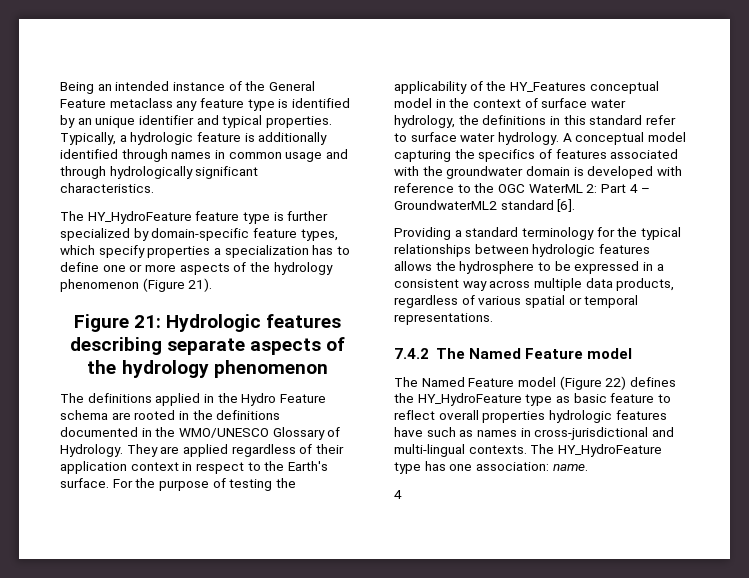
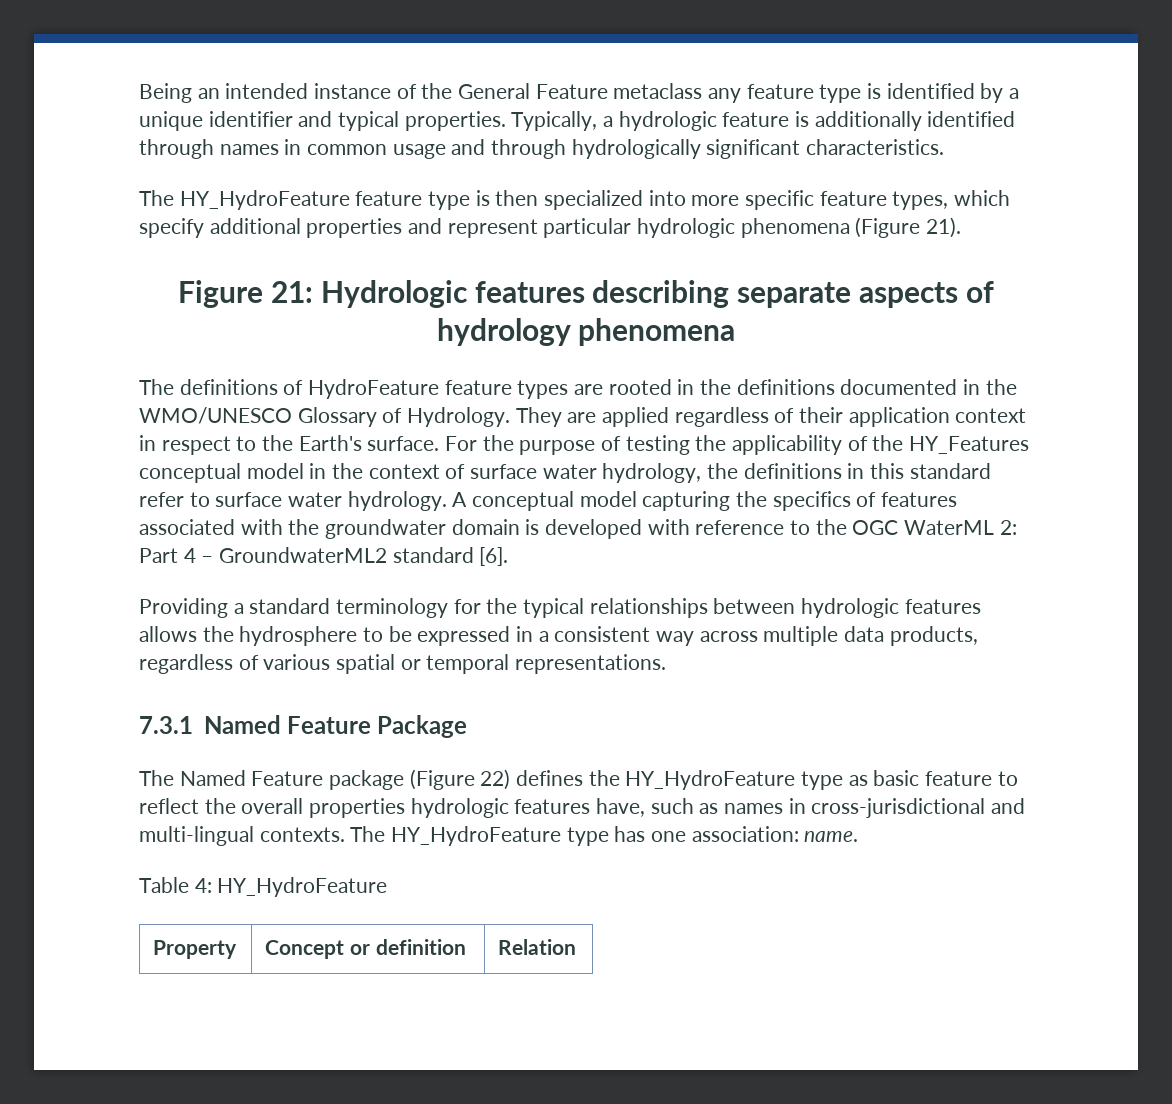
- Being an intended instance of the General Feature metaclass any feature type is identified by an unique identifier and typical properties.
+ Being an intended instance of the General Feature metaclass any feature type is identified by a unique identifier and typical properties.
- The HY_HydroFeature feature type is further specialized by domain-specific feature types, which specify properties a specialization has to define one or more aspects of the hydrology phenomenon (Figure 21).
+ The HY_HydroFeature feature type is then specialized into more specific feature types, which specify additional properties and represent particular hydrologic phenomena (Figure 21).
- Figure 21: Hydrologic features describing separate aspects of the hydrology phenomenon
+ Figure 21: Hydrologic features describing separate aspects of hydrology phenomena
- The definitions applied in the Hydro Feature schema are rooted in the definitions documented in the WMO/UNESCO Glossary of Hydrology.
+ The definitions of HydroFeature feature types are rooted in the definitions documented in the WMO/UNESCO Glossary of Hydrology.
- 7.4.2 The Named Feature model
- The Named Feature model (Figure 22) defines the HY_HydroFeature type as basic feature to reflect overall properties hydrologic features have such as names in cross-jurisdictional and multi-lingual contexts.
+ 7.3.1 Named Feature Package
+ The Named Feature package (Figure 22) defines the HY_HydroFeature type as basic feature to reflect the overall properties hydrologic features have, such as names in cross-jurisdictional and multi-lingual contexts.
  The HY_HydroFeature type has one association: name.
- 4
+ Table 4: HY_HydroFeature
+ Property | Concept or definition | Relation

